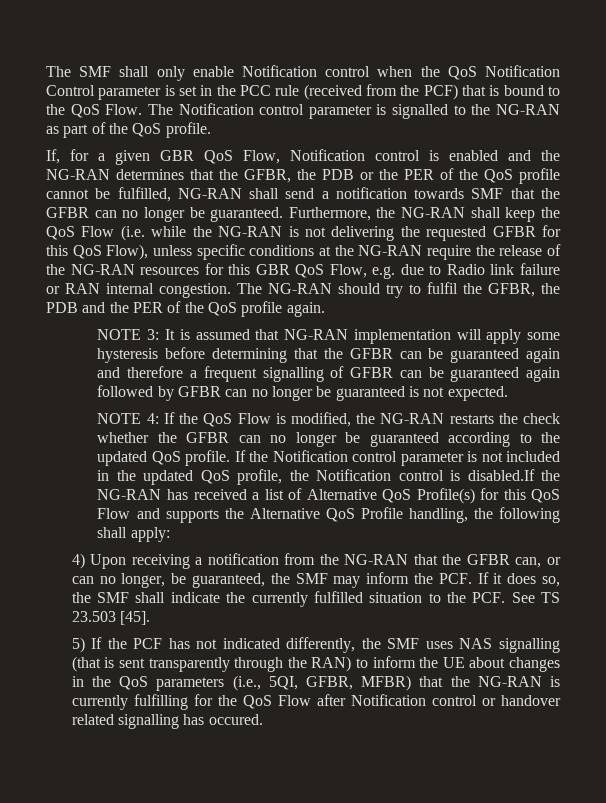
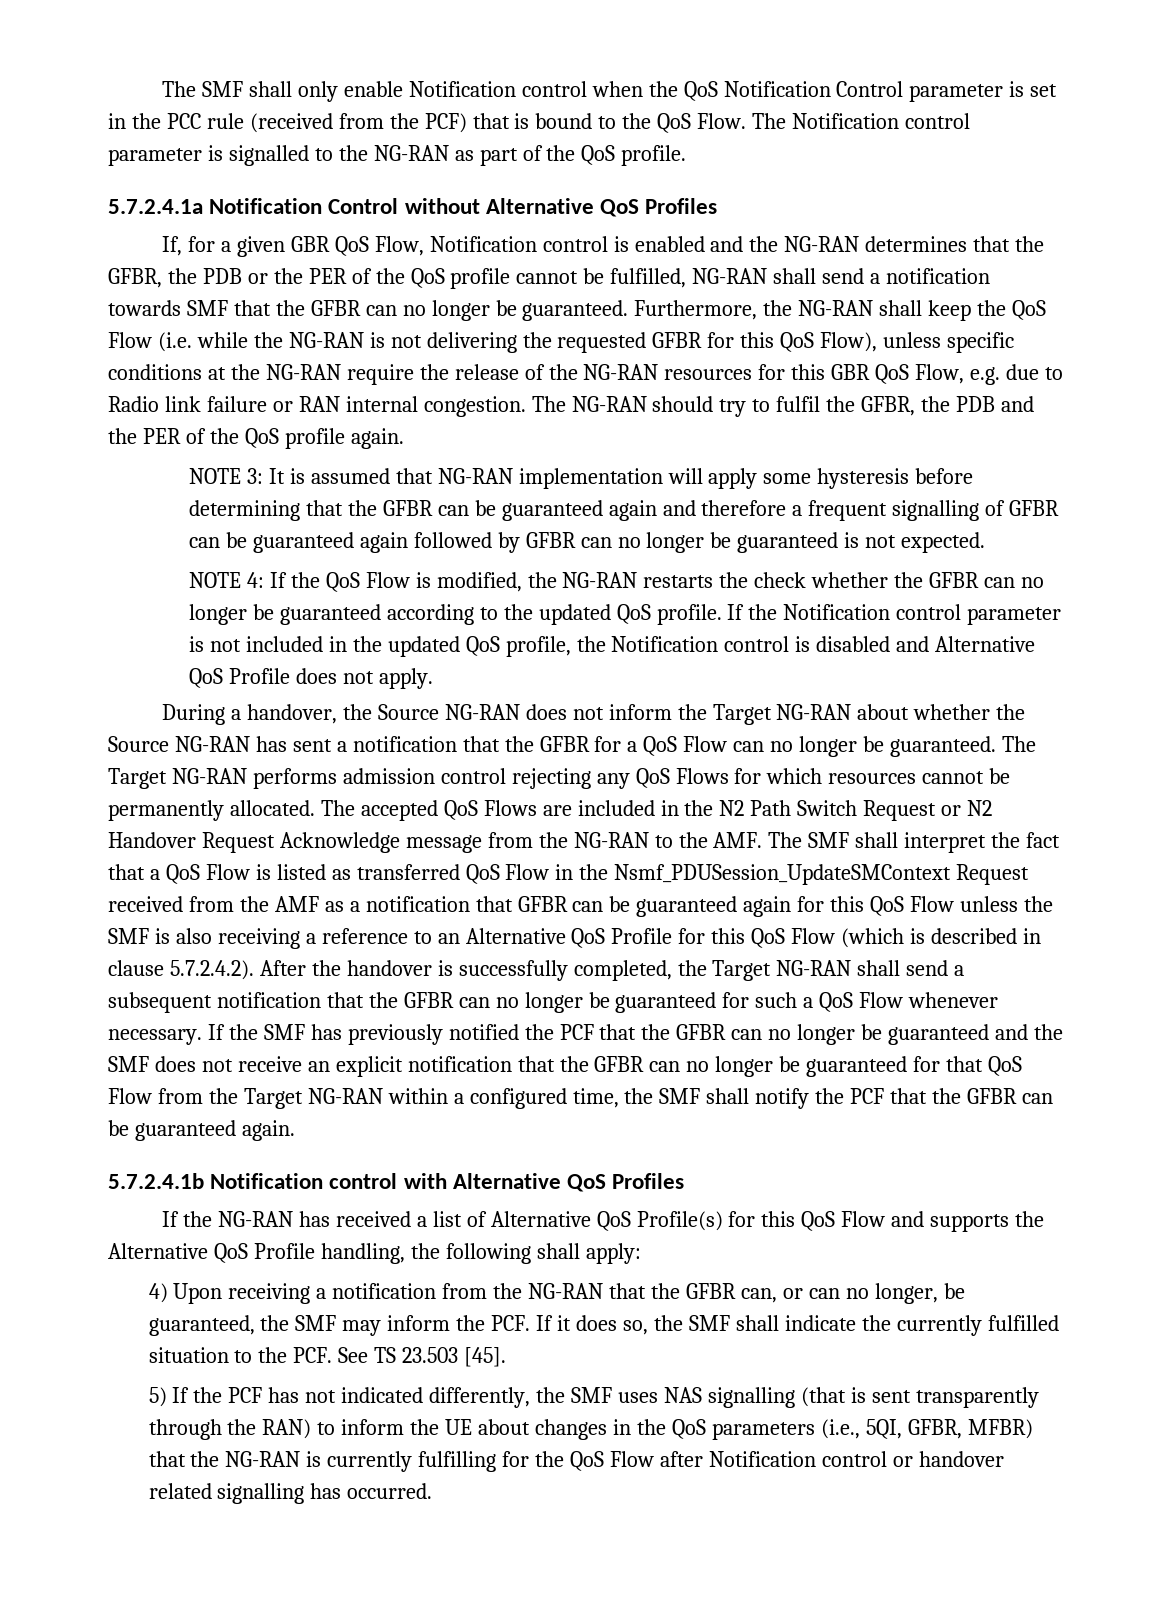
+ 5.7.2.4.1a Notification Control without Alternative QoS Profiles
- If the Notification control parameter is not included in the updated QoS profile, the Notification control is disabled.If the NG-RAN has received a list of Alternative QoS Profile(s) for this QoS Flow and supports the Alternative QoS Profile handling, the following shall apply:
+ If the Notification control parameter is not included in the updated QoS profile, the Notification control is disabled and Alternative QoS Profile does not apply.
+ During a handover, the Source NG-RAN does not inform the Target NG-RAN about whether the Source NG-RAN has sent a notification that the GFBR for a QoS Flow can no longer be guaranteed. The Target NG-RAN performs admission control rejecting any QoS Flows for which resources cannot be permanently allocated. The accepted QoS Flows are included in the N2 Path Switch Request or N2 Handover Request Acknowledge message from the NG-RAN to the AMF. The SMF shall interpret the fact that a QoS Flow is listed as transferred QoS Flow in the Nsmf_PDUSession_UpdateSMContext Request received from the AMF as a notification that GFBR can be guaranteed again for this QoS Flow unless the SMF is also receiving a reference to an Alternative QoS Profile for this QoS Flow (which is described in clause 5.7.2.4.2). After the handover is successfully completed, the Target NG-RAN shall send a subsequent notification that the GFBR can no longer be guaranteed for such a QoS Flow whenever necessary. If the SMF has previously notified the PCF that the GFBR can no longer be guaranteed and the SMF does not receive an explicit notification that the GFBR can no longer be guaranteed for that QoS Flow from the Target NG-RAN within a configured time, the SMF shall notify the PCF that the GFBR can be guaranteed again.
+ 5.7.2.4.1b Notification control with Alternative QoS Profiles
+ If the NG-RAN has received a list of Alternative QoS Profile(s) for this QoS Flow and supports the Alternative QoS Profile handling, the following shall apply:
- 5) If the PCF has not indicated differently, the SMF uses NAS signalling (that is sent transparently through the RAN) to inform the UE about changes in the QoS parameters (i.e., 5QI, GFBR, MFBR) that the NG-RAN is currently fulfilling for the QoS Flow after Notification control or handover related signalling has occured.
+ 5) If the PCF has not indicated differently, the SMF uses NAS signalling (that is sent transparently through the RAN) to inform the UE about changes in the QoS parameters (i.e., 5QI, GFBR, MFBR) that the NG-RAN is currently fulfilling for the QoS Flow after Notification control or handover related signalling has occurred.

